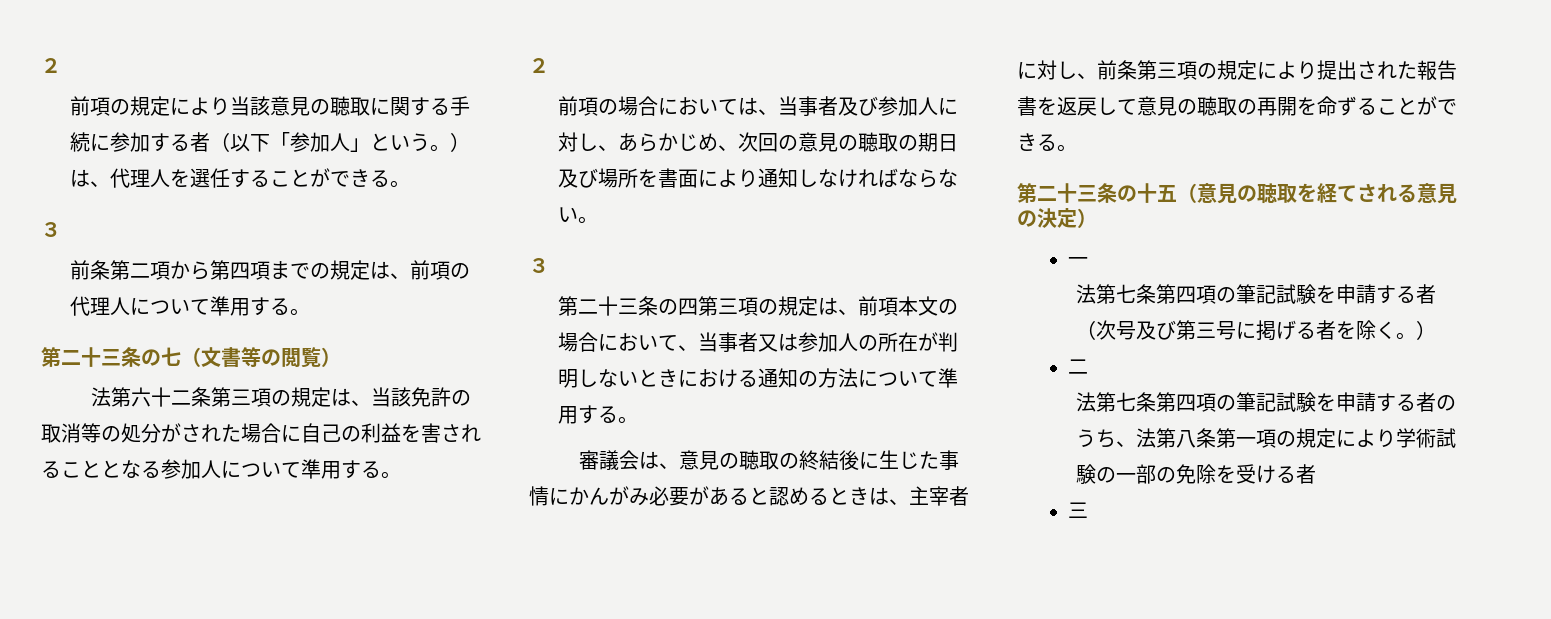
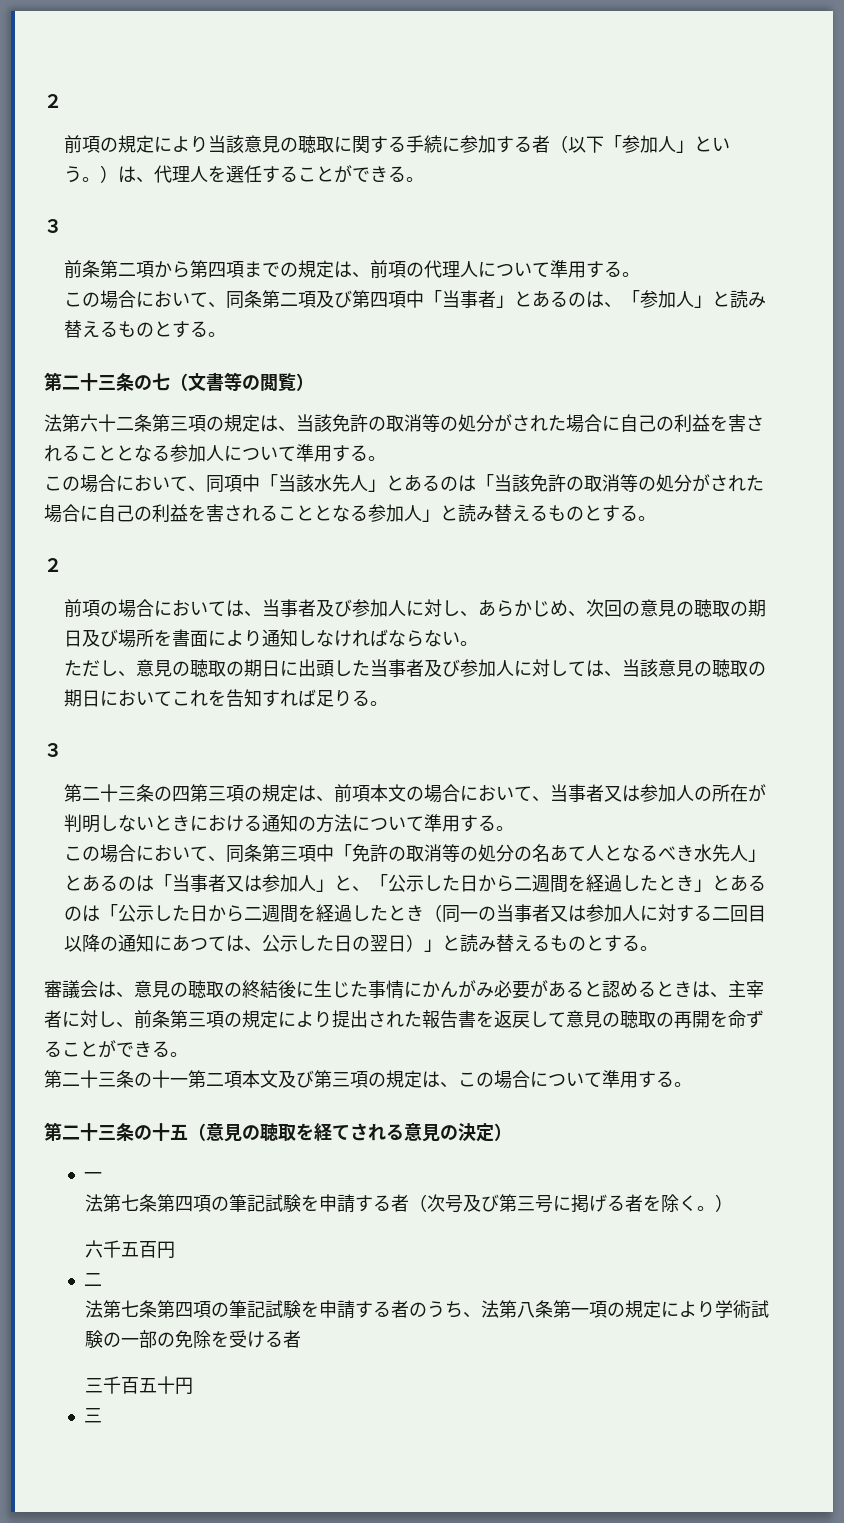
+ この場合において、同条第二項及び第四項中「当事者」とあるのは、「参加人」と読み替えるものとする。
+ この場合において、同項中「当該水先人」とあるのは「当該免許の取消等の処分がされた場合に自己の利益を害されることとなる参加人」と読み替えるものとする。
+ ただし、意見の聴取の期日に出頭した当事者及び参加人に対しては、当該意見の聴取の期日においてこれを告知すれば足りる。
+ この場合において、同条第三項中「免許の取消等の処分の名あて人となるべき水先人」とあるのは「当事者又は参加人」と、「公示した日から二週間を経過したとき」とあるのは「公示した日から二週間を経過したとき（同一の当事者又は参加人に対する二回目以降の通知にあつては、公示した日の翌日）」と読み替えるものとする。
+ 第二十三条の十一第二項本文及び第三項の規定は、この場合について準用する。
+ 六千五百円
+ 三千百五十円

